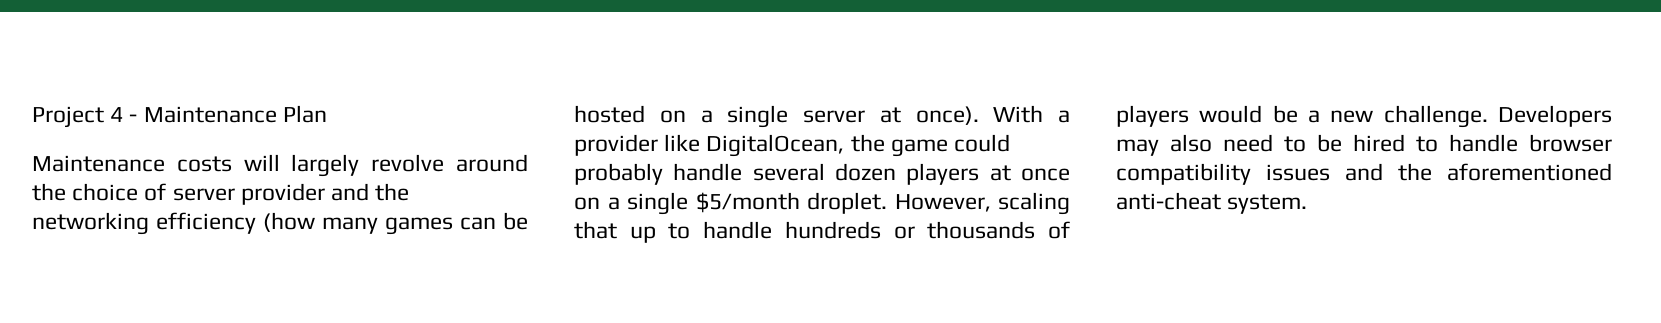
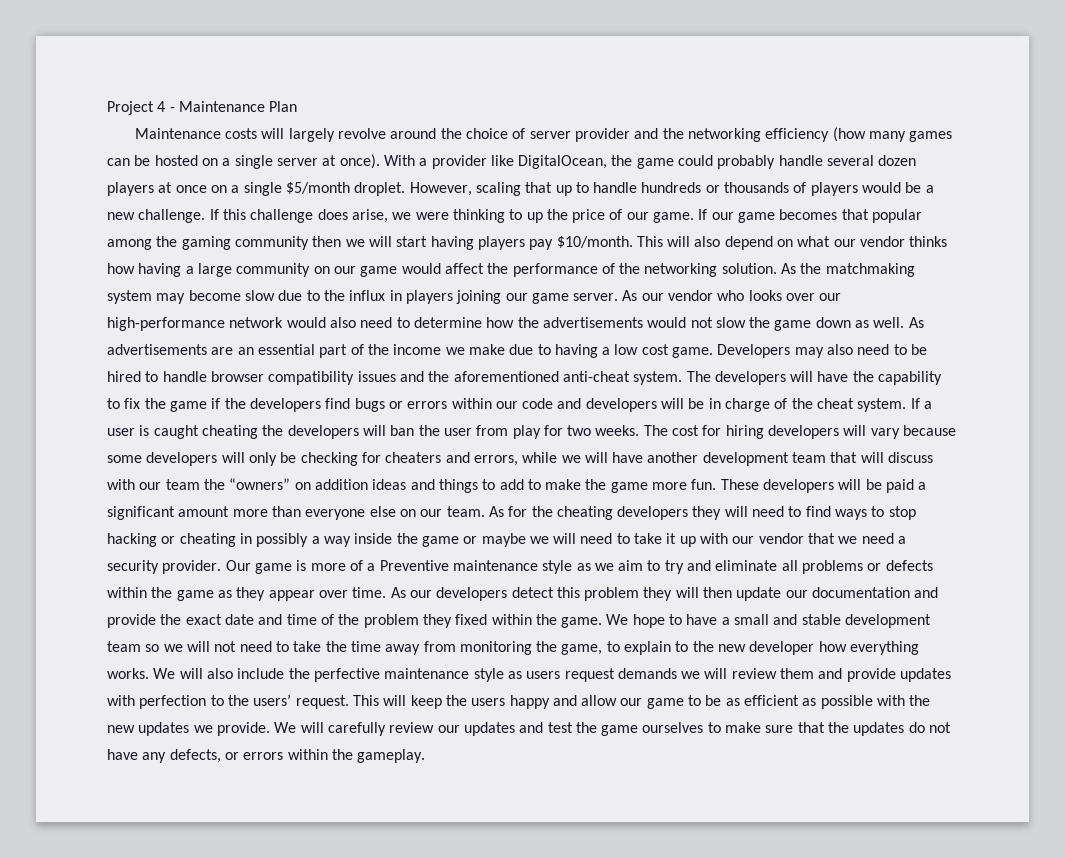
+ If this challenge does arise, we were thinking to up the price of our game. If our game becomes that popular among the gaming community then we will start having players pay $10/month. This will also depend on what our vendor thinks how having a large community on our game would affect the performance of the networking solution. As the matchmaking system may become slow due to the influx in players joining our game server. As our vendor who looks over our high-performance network would also need to determine how the advertisements would not slow the game down as well. As advertisements are an essential part of the income we make due to having a low cost game.
+ The developers will have the capability to fix the game if the developers find bugs or errors within our code and developers will be in charge of the cheat system. If a user is caught cheating the developers will ban the user from play for two weeks. The cost for hiring developers will vary because some developers will only be checking for cheaters and errors, while we will have another development team that will discuss with our team the “owners” on addition ideas and things to add to make the game more fun. These developers will be paid a significant amount more than everyone else on our team. As for the cheating developers they will need to find ways to stop hacking or cheating in possibly a way inside the game or maybe we will need to take it up with our vendor that we need a security provider. Our game is more of a Preventive maintenance style as we aim to try and eliminate all problems or defects within the game as they appear over time. As our developers detect this problem they will then update our documentation and provide the exact date and time of the problem they fixed within the game. We hope to have a small and stable development team so we will not need to take the time away from monitoring the game, to explain to the new developer how everything works. We will also include the perfective maintenance style as users request demands we will review them and provide updates with perfection to the users’ request. This will keep the users happy and allow our game to be as efficient as possible with the new updates we provide. We will carefully review our updates and test the game ourselves to make sure that the updates do not have any defects, or errors within the gameplay.

